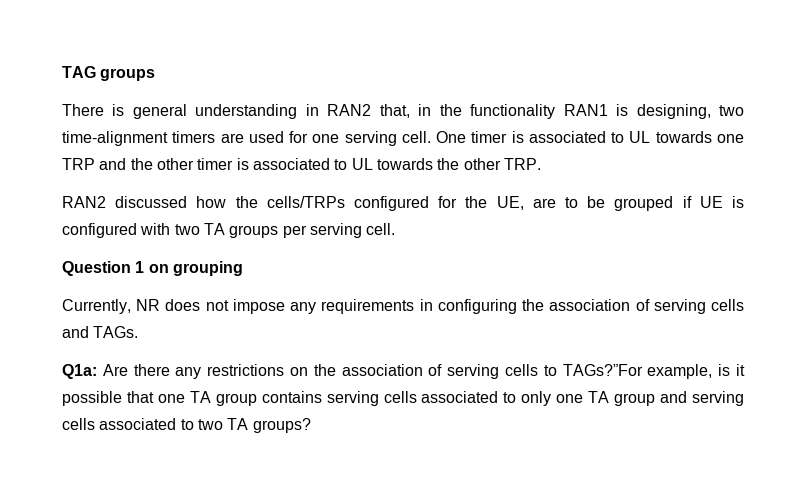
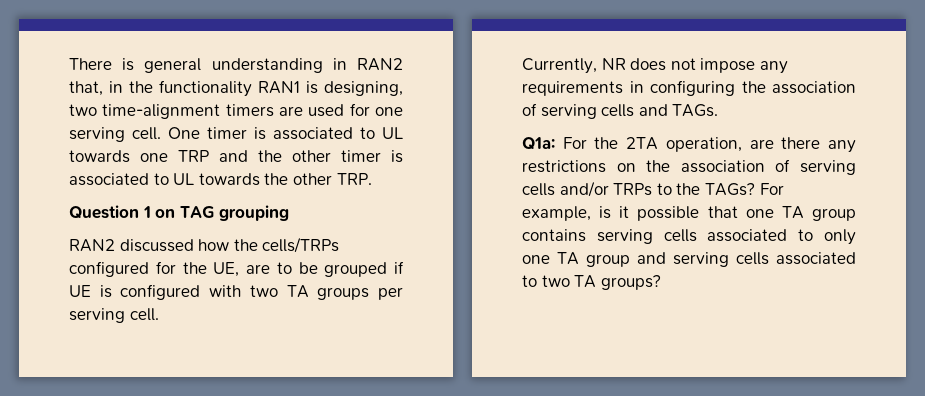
- TAG groups
+ Question 1 on TAG grouping
- Question 1 on grouping
- Q1a: Are there any restrictions on the association of serving cells to TAGs?”For example, is it possible that one TA group contains serving cells associated to only one TA group and serving cells associated to two TA groups?
+ Q1a: For the 2TA operation, are there any restrictions on the association of serving cells and/or TRPs to the TAGs? For example, is it possible that one TA group contains serving cells associated to only one TA group and serving cells associated to two TA groups?

